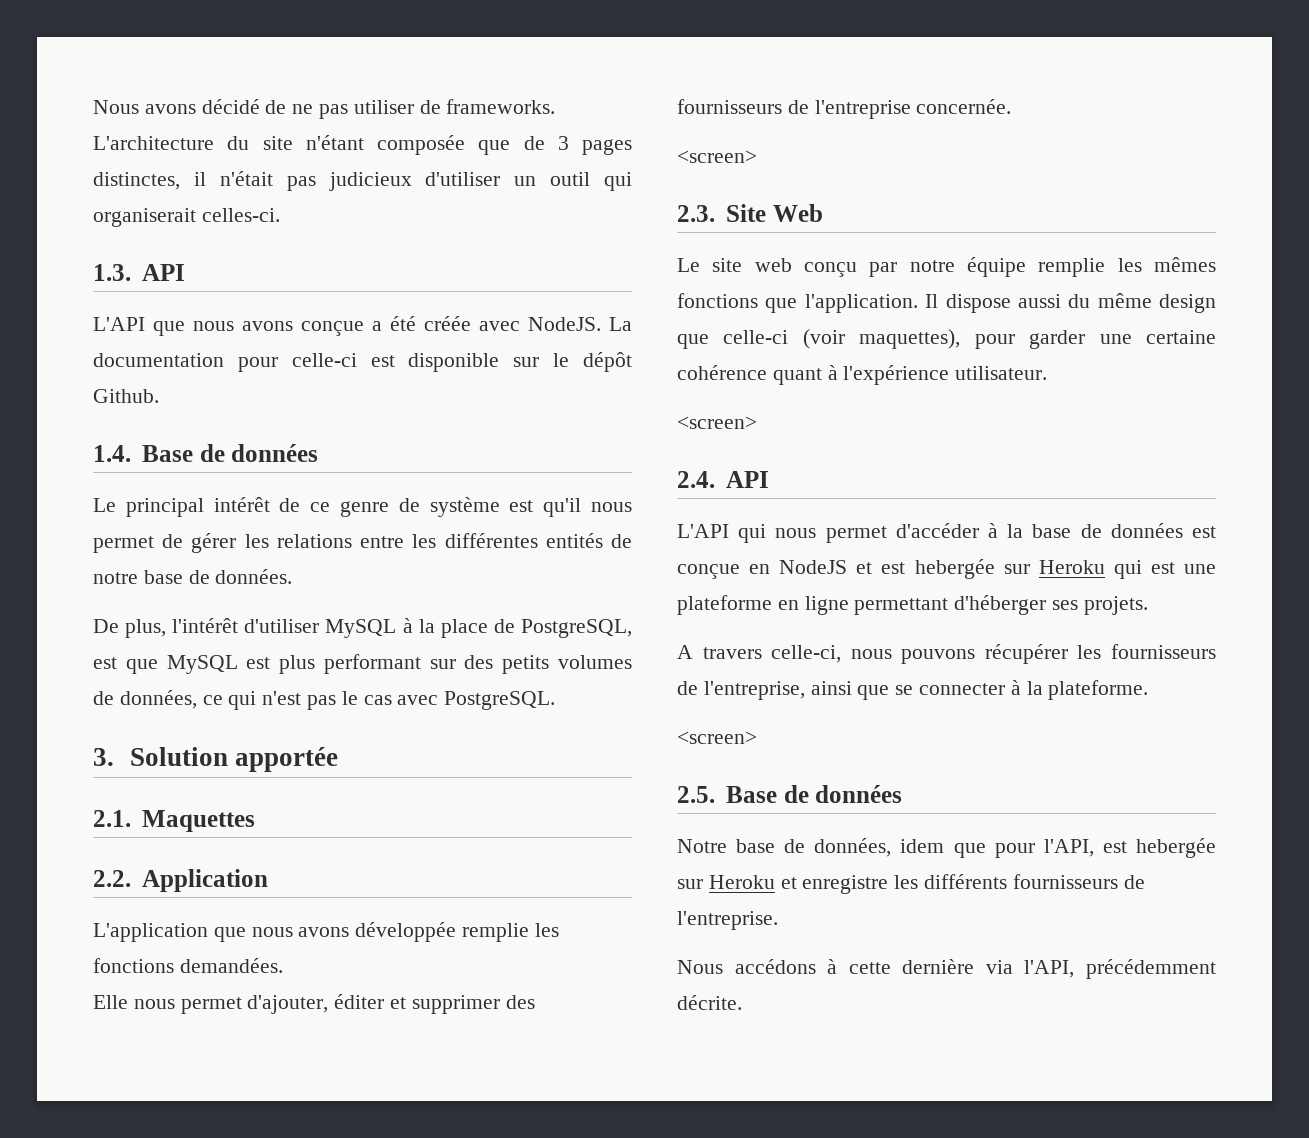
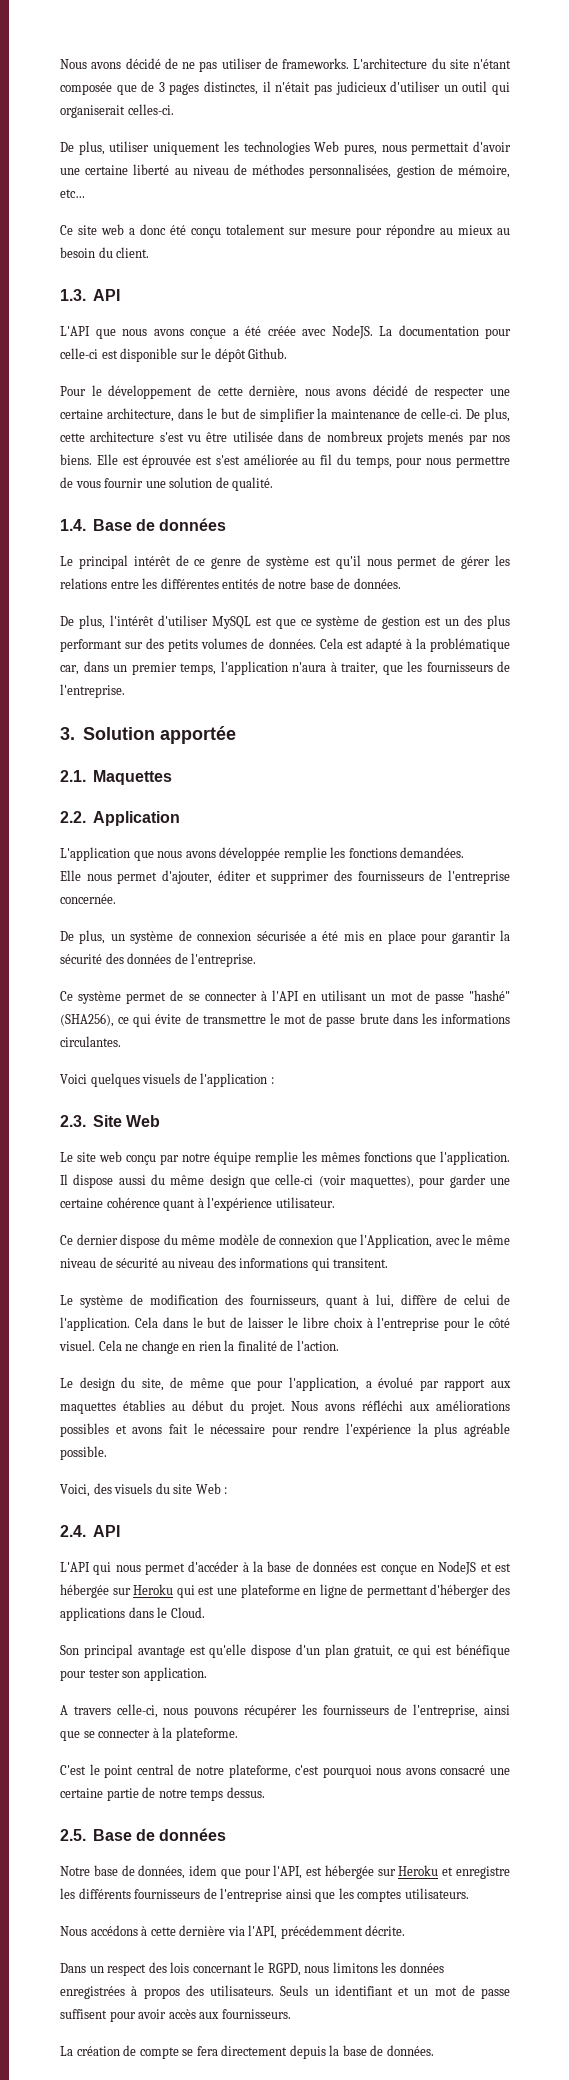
+ De plus, utiliser uniquement les technologies Web pures, nous permettait d'avoir une certaine liberté au niveau de méthodes personnalisées, gestion de mémoire, etc…
+ Ce site web a donc été conçu totalement sur mesure pour répondre au mieux au besoin du client.
+ Pour le développement de cette dernière, nous avons décidé de respecter une certaine architecture, dans le but de simplifier la maintenance de celle-ci. De plus, cette architecture s'est vu être utilisée dans de nombreux projets menés par nos biens. Elle est éprouvée est s'est améliorée au fil du temps, pour nous permettre de vous fournir une solution de qualité.
- De plus, l'intérêt d'utiliser MySQL à la place de PostgreSQL, est que MySQL est plus performant sur des petits volumes de données, ce qui n'est pas le cas avec PostgreSQL.
+ De plus, l'intérêt d'utiliser MySQL est que ce système de gestion est un des plus performant sur des petits volumes de données. Cela est adapté à la problématique car, dans un premier temps, l'application n'aura à traiter, que les fournisseurs de l'entreprise.
  Elle nous permet d'ajouter, éditer et supprimer des fournisseurs de l'entreprise concernée.
- <screen>
+ De plus, un système de connexion sécurisée a été mis en place pour garantir la sécurité des données de l'entreprise.
+ Ce système permet de se connecter à l'API en utilisant un mot de passe "hashé" (SHA256), ce qui évite de transmettre le mot de passe brute dans les informations circulantes.
+ Voici quelques visuels de l'application :
  Il dispose aussi du même design que celle-ci (voir maquettes), pour garder une certaine cohérence quant à l'expérience utilisateur.
- <screen>
+ Ce dernier dispose du même modèle de connexion que l'Application, avec le même niveau de sécurité au niveau des informations qui transitent.
+ Le système de modification des fournisseurs, quant à lui, diffère de celui de l'application. Cela dans le but de laisser le libre choix à l'entreprise pour le côté visuel. Cela ne change en rien la finalité de l'action.
+ Le design du site, de même que pour l'application, a évolué par rapport aux maquettes établies au début du projet. Nous avons réfléchi aux améliorations possibles et avons fait le nécessaire pour rendre l'expérience la plus agréable possible.
+ Voici, des visuels du site Web :
- L'API qui nous permet d'accéder à la base de données est conçue en NodeJS et est hebergée sur Heroku qui est une plateforme en ligne permettant d'héberger ses projets.
+ L'API qui nous permet d'accéder à la base de données est conçue en NodeJS et est hébergée sur Heroku qui est une plateforme en ligne de permettant d'héberger des applications dans le Cloud.
+ Son principal avantage est qu'elle dispose d'un plan gratuit, ce qui est bénéfique pour tester son application.
  A travers celle-ci, nous pouvons récupérer les fournisseurs de l'entreprise, ainsi que se connecter à la plateforme.
- <screen>
+ C'est le point central de notre plateforme, c'est pourquoi nous avons consacré une certaine partie de notre temps dessus.
- Notre base de données, idem que pour l'API, est hebergée sur Heroku et enregistre les différents fournisseurs de l'entreprise.
+ Notre base de données, idem que pour l'API, est hébergée sur Heroku et enregistre les différents fournisseurs de l'entreprise ainsi que les comptes utilisateurs.
+ Dans un respect des lois concernant le RGPD, nous limitons les données enregistrées à propos des utilisateurs. Seuls un identifiant et un mot de passe suffisent pour avoir accès aux fournisseurs.
+ La création de compte se fera directement depuis la base de données.

